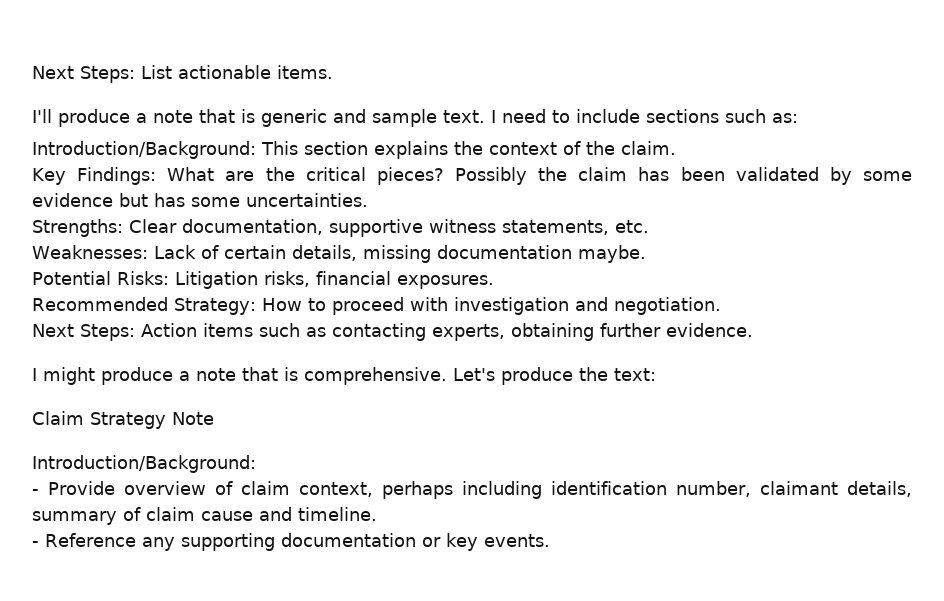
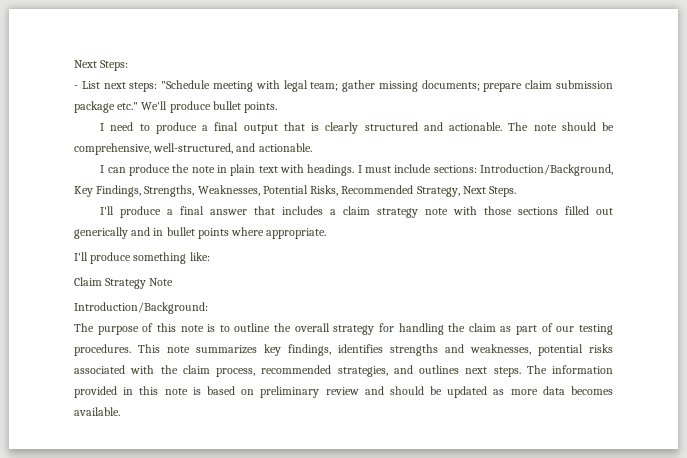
- Next Steps: List actionable items.
- I'll produce a note that is generic and sample text. I need to include sections such as:
- Introduction/Background: This section explains the context of the claim.
- Key Findings: What are the critical pieces? Possibly the claim has been validated by some evidence but has some uncertainties.
- Strengths: Clear documentation, supportive witness statements, etc.
- Weaknesses: Lack of certain details, missing documentation maybe.
- Potential Risks: Litigation risks, financial exposures.
- Recommended Strategy: How to proceed with investigation and negotiation.
- Next Steps: Action items such as contacting experts, obtaining further evidence.
- I might produce a note that is comprehensive. Let's produce the text:
+ Next Steps:
+ - List next steps: "Schedule meeting with legal team; gather missing documents; prepare claim submission package etc." We'll produce bullet points.
+ I need to produce a final output that is clearly structured and actionable. The note should be comprehensive, well-structured, and actionable.
+ I can produce the note in plain text with headings. I must include sections: Introduction/Background, Key Findings, Strengths, Weaknesses, Potential Risks, Recommended Strategy, Next Steps.
+ I'll produce a final answer that includes a claim strategy note with those sections filled out generically and in bullet points where appropriate.
+ I'll produce something like:
  Claim Strategy Note
  Introduction/Background:
- - Provide overview of claim context, perhaps including identification number, claimant details, summary of claim cause and timeline.
- - Reference any supporting documentation or key events.
+ The purpose of this note is to outline the overall strategy for handling the claim as part of our testing procedures. This note summarizes key findings, identifies strengths and weaknesses, potential risks associated with the claim process, recommended strategies, and outlines next steps. The information provided in this note is based on preliminary review and should be updated as more data becomes available.

